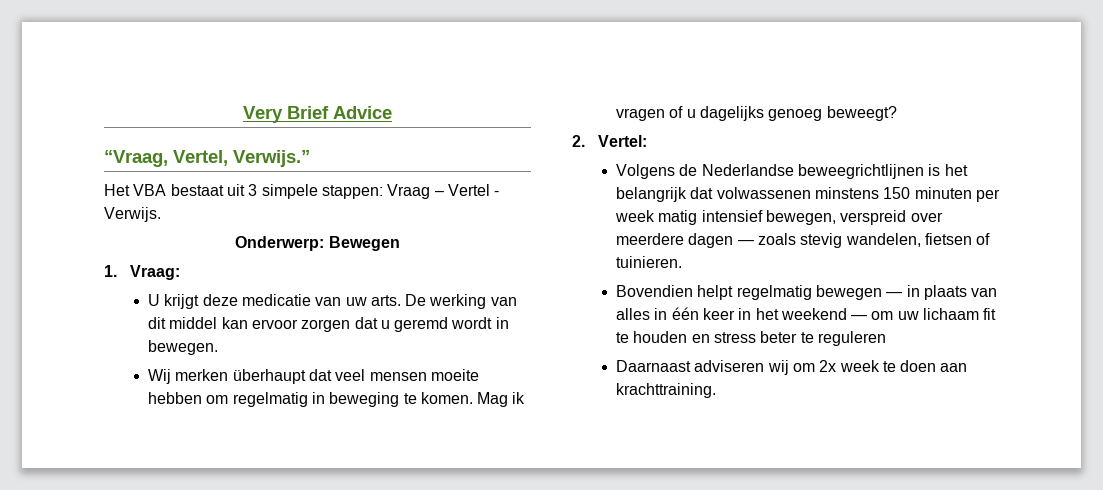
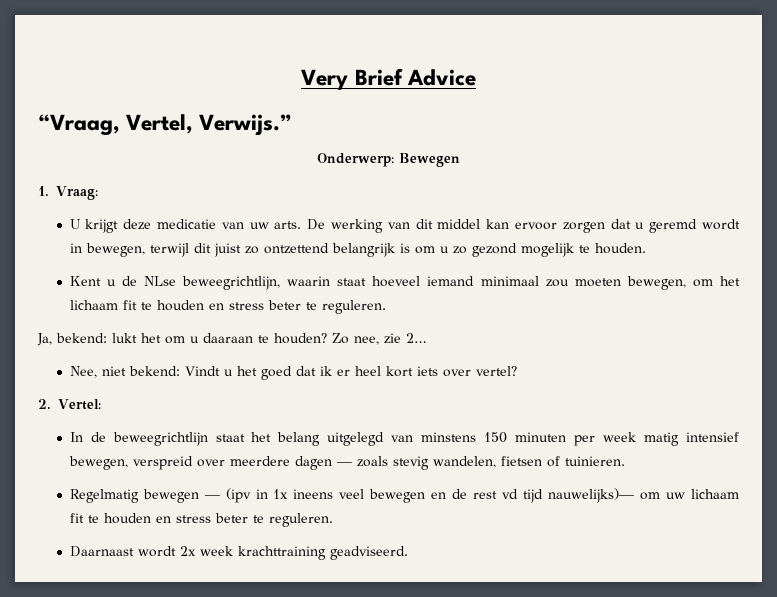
- Het VBA bestaat uit 3 simpele stappen: Vraag – Vertel - Verwijs.
- U krijgt deze medicatie van uw arts. De werking van dit middel kan ervoor zorgen dat u geremd wordt in bewegen.
- Wij merken überhaupt dat veel mensen moeite hebben om regelmatig in beweging te komen. Mag ik vragen of u dagelijks genoeg beweegt?
+ U krijgt deze medicatie van uw arts. De werking van dit middel kan ervoor zorgen dat u geremd wordt in bewegen, terwijl dit juist zo ontzettend belangrijk is om u zo gezond mogelijk te houden.
+ Kent u de NLse beweegrichtlijn, waarin staat hoeveel iemand minimaal zou moeten bewegen, om het lichaam fit te houden en stress beter te reguleren.
+ Ja, bekend: lukt het om u daaraan te houden? Zo nee, zie 2…
+ Nee, niet bekend: Vindt u het goed dat ik er heel kort iets over vertel?
  2. Vertel:
- Volgens de Nederlandse beweegrichtlijnen is het belangrijk dat volwassenen minstens 150 minuten per week matig intensief bewegen, verspreid over meerdere dagen — zoals stevig wandelen, fietsen of tuinieren.
+ In de beweegrichtlijn staat het belang uitgelegd van minstens 150 minuten per week matig intensief bewegen, verspreid over meerdere dagen — zoals stevig wandelen, fietsen of tuinieren.
- Bovendien helpt regelmatig bewegen — in plaats van alles in één keer in het weekend — om uw lichaam fit te houden en stress beter te reguleren
+ Regelmatig bewegen — (ipv in 1x ineens veel bewegen en de rest vd tijd nauwelijks)— om uw lichaam fit te houden en stress beter te reguleren.
- Daarnaast adviseren wij om 2x week te doen aan krachttraining.
+ Daarnaast wordt 2x week krachttraining geadviseerd.

